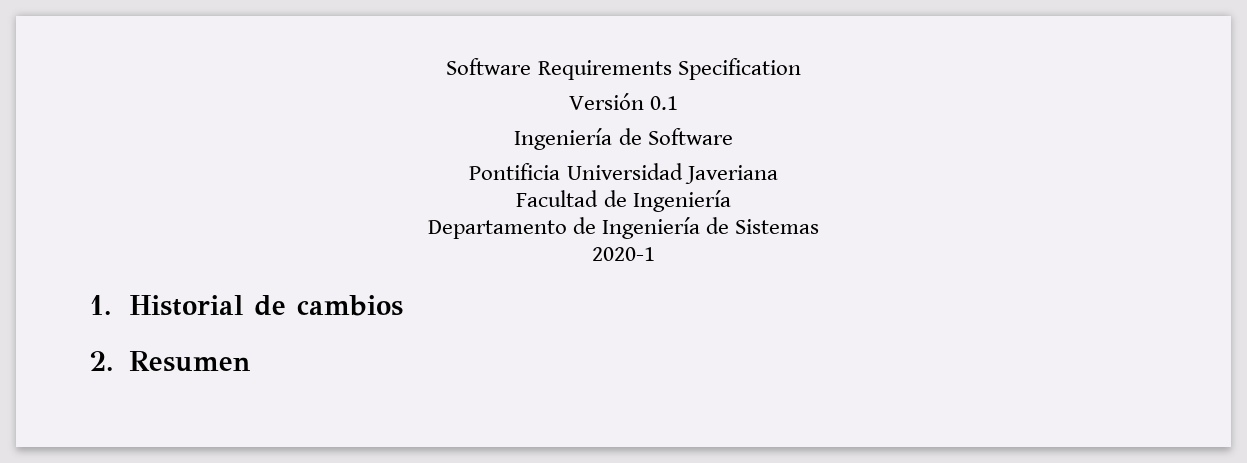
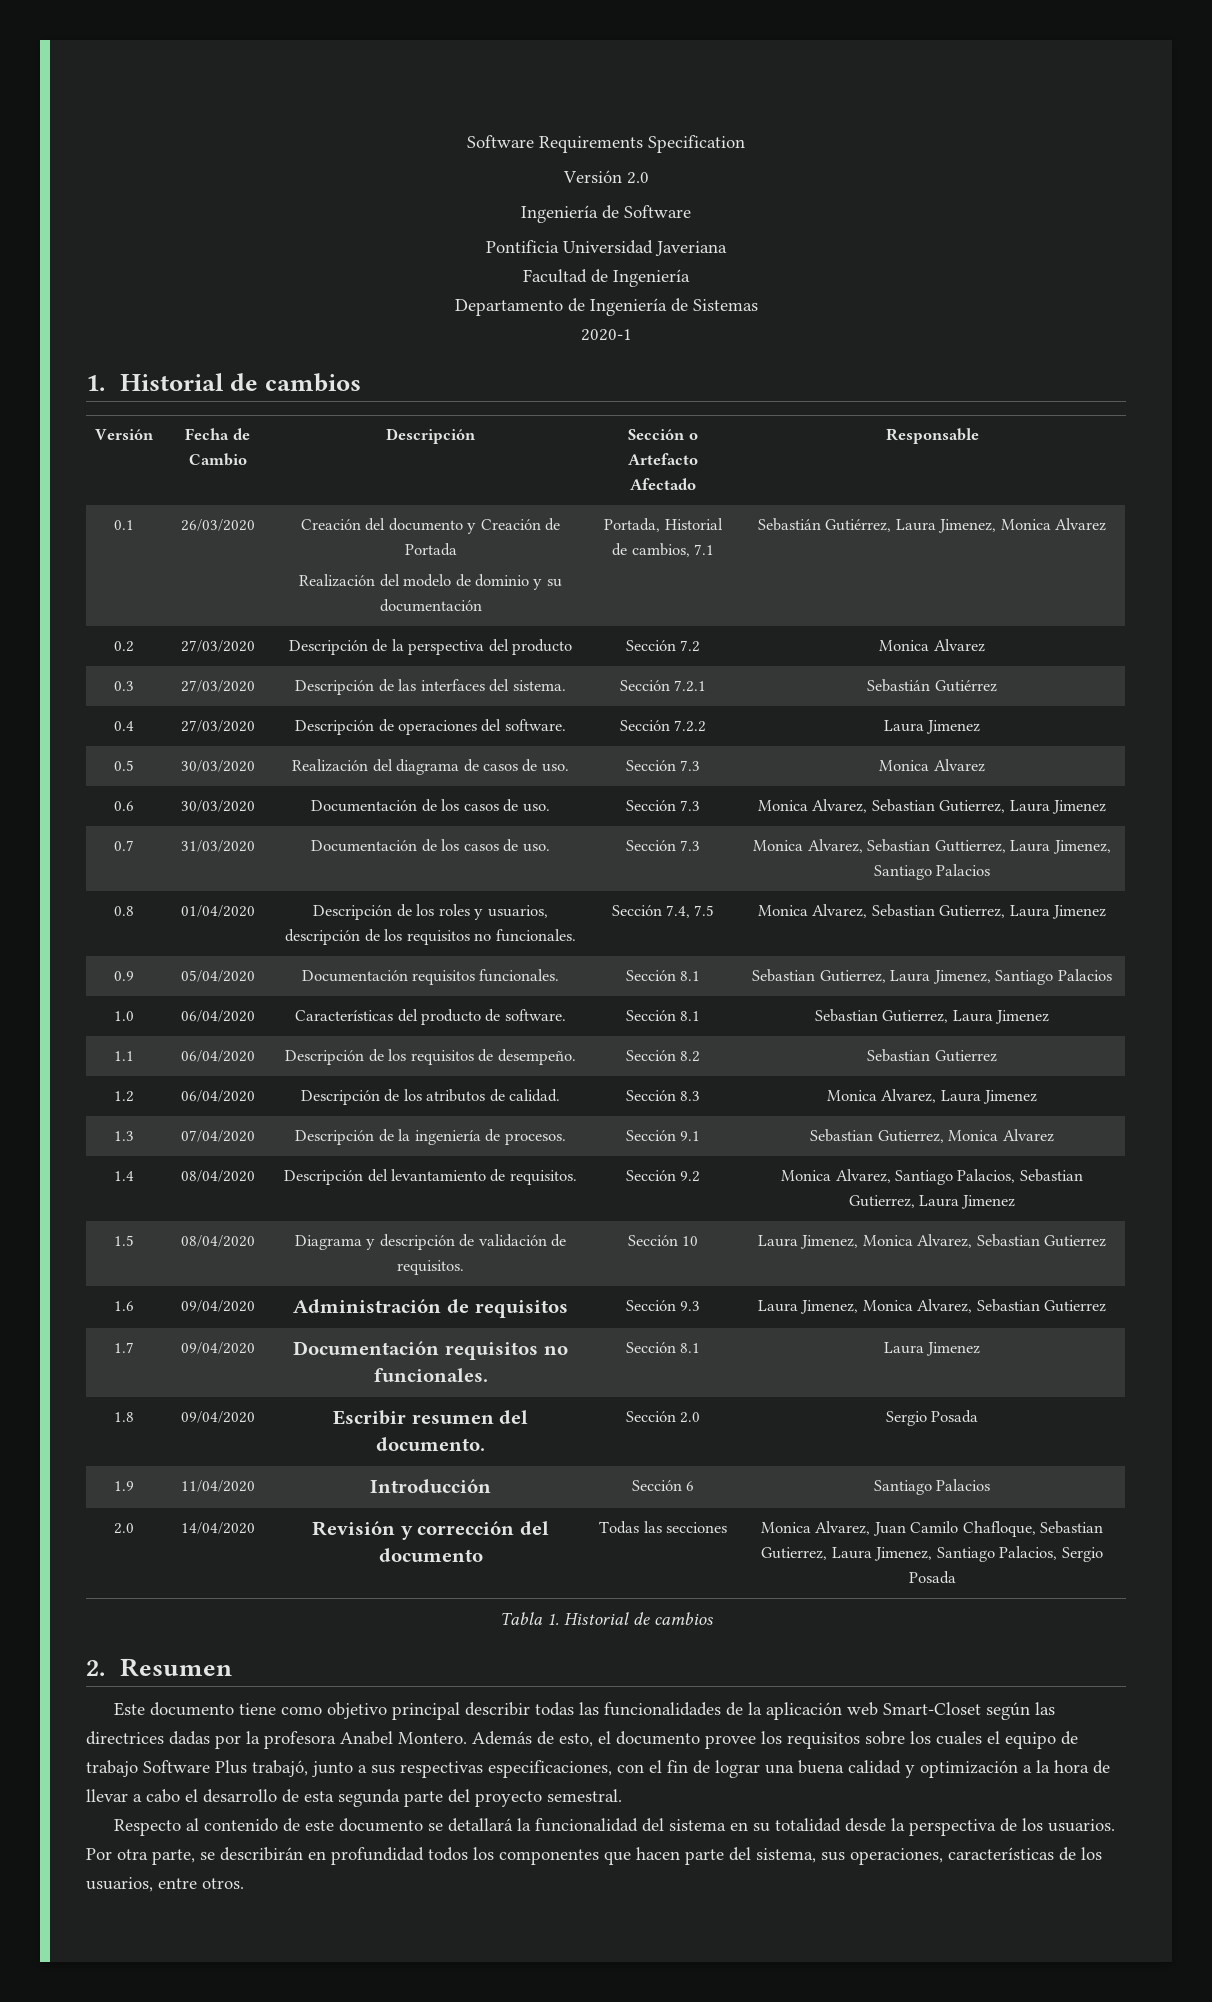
- Versión 0.1
+ Versión 2.0
+ Versión | Fecha de Cambio | Descripción | Sección o Artefacto Afectado | Responsable
+ 0.1 | 26/03/2020 | Creación del documento y Creación de Portada
+ Realización del modelo de dominio y su documentación | Portada, Historial de cambios, 7.1 | Sebastián Gutiérrez, Laura Jimenez, Monica Alvarez
+ 0.2 | 27/03/2020 | Descripción de la perspectiva del producto | Sección 7.2 | Monica Alvarez
+ 0.3 | 27/03/2020 | Descripción de las interfaces del sistema. | Sección 7.2.1 | Sebastián Gutiérrez
+ 0.4 | 27/03/2020 | Descripción de operaciones del software. | Sección 7.2.2 | Laura Jimenez
+ 0.5 | 30/03/2020 | Realización del diagrama de casos de uso. | Sección 7.3 | Monica Alvarez
+ 0.6 | 30/03/2020 | Documentación de los casos de uso. | Sección 7.3 | Monica Alvarez, Sebastian Gutierrez, Laura Jimenez
+ 0.7 | 31/03/2020 | Documentación de los casos de uso. | Sección 7.3 | Monica Alvarez, Sebastian Guttierrez, Laura Jimenez, Santiago Palacios
+ 0.8 | 01/04/2020 | Descripción de los roles y usuarios, descripción de los requisitos no funcionales. | Sección 7.4, 7.5 | Monica Alvarez, Sebastian Gutierrez, Laura Jimenez
+ 0.9 | 05/04/2020 | Documentación requisitos funcionales. | Sección 8.1 | Sebastian Gutierrez, Laura Jimenez, Santiago Palacios
+ 1.0 | 06/04/2020 | Características del producto de software. | Sección 8.1 | Sebastian Gutierrez, Laura Jimenez
+ 1.1 | 06/04/2020 | Descripción de los requisitos de desempeño. | Sección 8.2 | Sebastian Gutierrez
+ 1.2 | 06/04/2020 | Descripción de los atributos de calidad. | Sección 8.3 | Monica Alvarez, Laura Jimenez
+ 1.3 | 07/04/2020 | Descripción de la ingeniería de procesos. | Sección 9.1 | Sebastian Gutierrez, Monica Alvarez
+ 1.4 | 08/04/2020 | Descripción del levantamiento de requisitos. | Sección 9.2 | Monica Alvarez, Santiago Palacios, Sebastian Gutierrez, Laura Jimenez
+ 1.5 | 08/04/2020 | Diagrama y descripción de validación de requisitos. | Sección 10 | Laura Jimenez, Monica Alvarez, Sebastian Gutierrez
+ 1.6 | 09/04/2020 | Administración de requisitos | Sección 9.3 | Laura Jimenez, Monica Alvarez, Sebastian Gutierrez
+ 1.7 | 09/04/2020 | Documentación requisitos no funcionales. | Sección 8.1 | Laura Jimenez
+ 1.8 | 09/04/2020 | Escribir resumen del documento. | Sección 2.0 | Sergio Posada
+ 1.9 | 11/04/2020 | Introducción | Sección 6 | Santiago Palacios
+ 2.0 | 14/04/2020 | Revisión y corrección del documento | Todas las secciones | Monica Alvarez, Juan Camilo Chafloque, Sebastian Gutierrez, Laura Jimenez, Santiago Palacios, Sergio Posada
+ Tabla 1. Historial de cambios
  2. Resumen
+ Este documento tiene como objetivo principal describir todas las funcionalidades de la aplicación web Smart-Closet según las directrices dadas por la profesora Anabel Montero. Además de esto, el documento provee los requisitos sobre los cuales el equipo de trabajo Software Plus trabajó, junto a sus respectivas especificaciones, con el fin de lograr una buena calidad y optimización a la hora de llevar a cabo el desarrollo de esta segunda parte del proyecto semestral.
+ Respecto al contenido de este documento se detallará la funcionalidad del sistema en su totalidad desde la perspectiva de los usuarios. Por otra parte, se describirán en profundidad todos los componentes que hacen parte del sistema, sus operaciones, características de los usuarios, entre otros.

